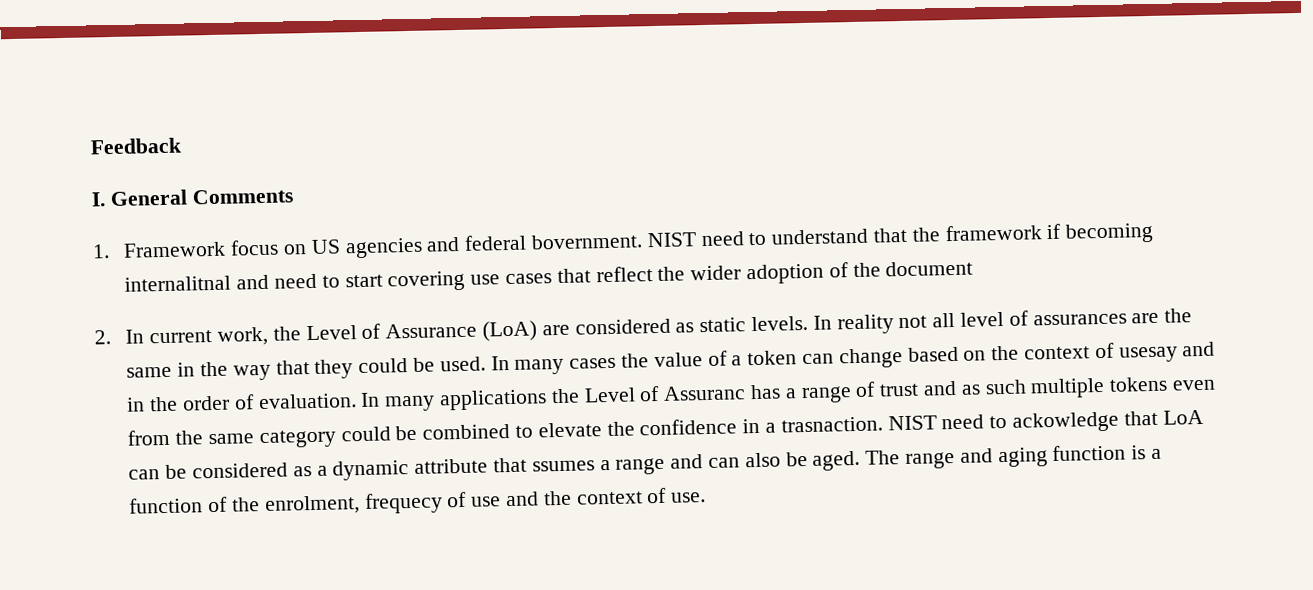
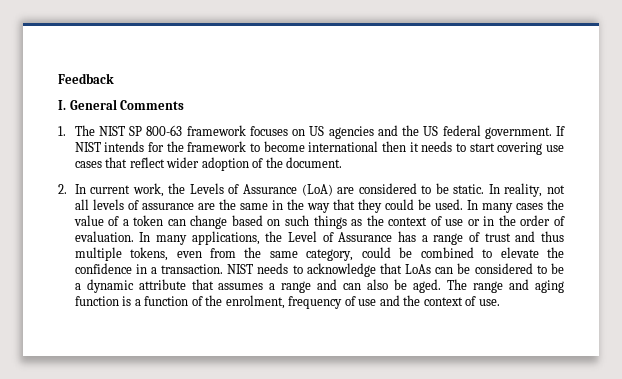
- 1. Framework focus on US agencies and federal bovernment. NIST need to understand that the framework if becoming internalitnal and need to start covering use cases that reflect the wider adoption of the document
+ 1. The NIST SP 800-63 framework focuses on US agencies and the US federal government. If NIST intends for the framework to become international then it needs to start covering use cases that reflect wider adoption of the document.
- 2. In current work, the Level of Assurance (LoA) are considered as static levels. In reality not all level of assurances are the same in the way that they could be used.
+ 2. In current work, the Levels of Assurance (LoA) are considered to be static. In reality, not all levels of assurance are the same in the way that they could be used.
- In many cases the value of a token can change based on the context of usesay and in the order of evaluation.
+ In many cases the value of a token can change based on such things as the context of use or in the order of evaluation.
- In many applications the Level of Assuranc has a range of trust and as such multiple tokens even from the same category could be combined to elevate the confidence in a trasnaction. NIST need to ackowledge that LoA can be considered as a dynamic attribute that ssumes a range and can also be aged.
+ In many applications, the Level of Assurance has a range of trust and thus multiple tokens, even from the same category, could be combined to elevate the confidence in a transaction. NIST needs to acknowledge that LoAs can be considered to be a dynamic attribute that assumes a range and can also be aged.
- The range and aging function is a function of the enrolment, frequecy of use and the context of use.
+ The range and aging function is a function of the enrolment, frequency of use and the context of use.

